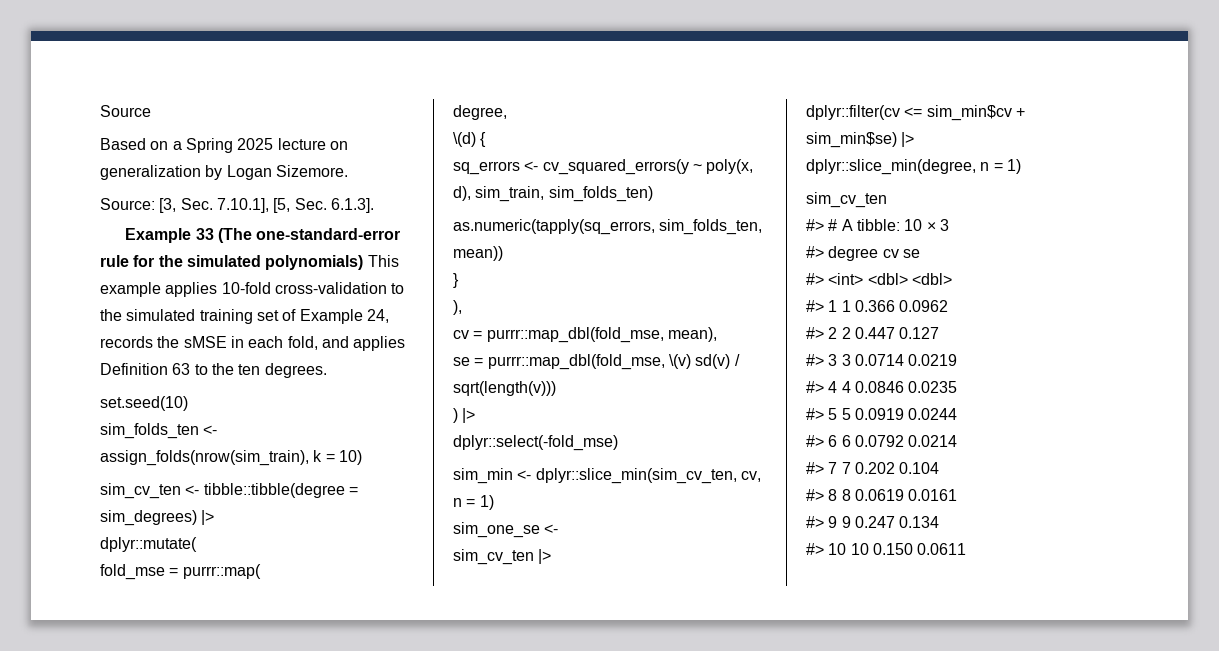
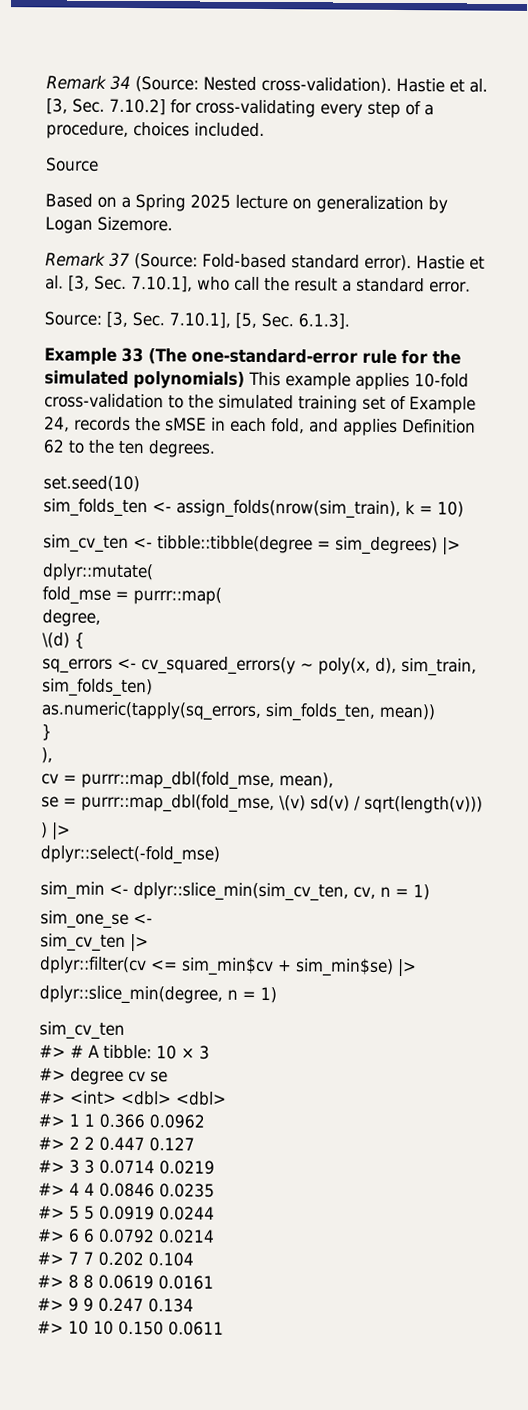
+ Remark 34 (Source: Nested cross-validation). Hastie et al. [3, Sec. 7.10.2] for cross-validating every step of a procedure, choices included.
+ Remark 37 (Source: Fold-based standard error). Hastie et al. [3, Sec. 7.10.1], who call the result a standard error.
- Example 33 (The one-standard-error rule for the simulated polynomials) This example applies 10-fold cross-validation to the simulated training set of Example 24, records the sMSE in each fold, and applies Definition 63 to the ten degrees.
+ Example 33 (The one-standard-error rule for the simulated polynomials) This example applies 10-fold cross-validation to the simulated training set of Example 24, records the sMSE in each fold, and applies Definition 62 to the ten degrees.

